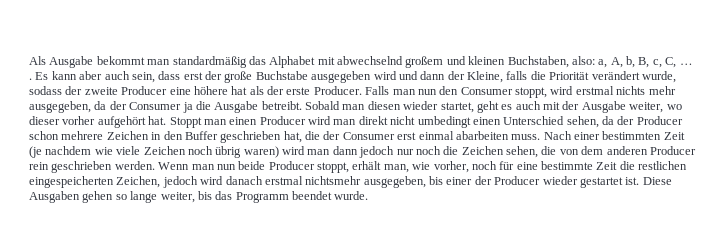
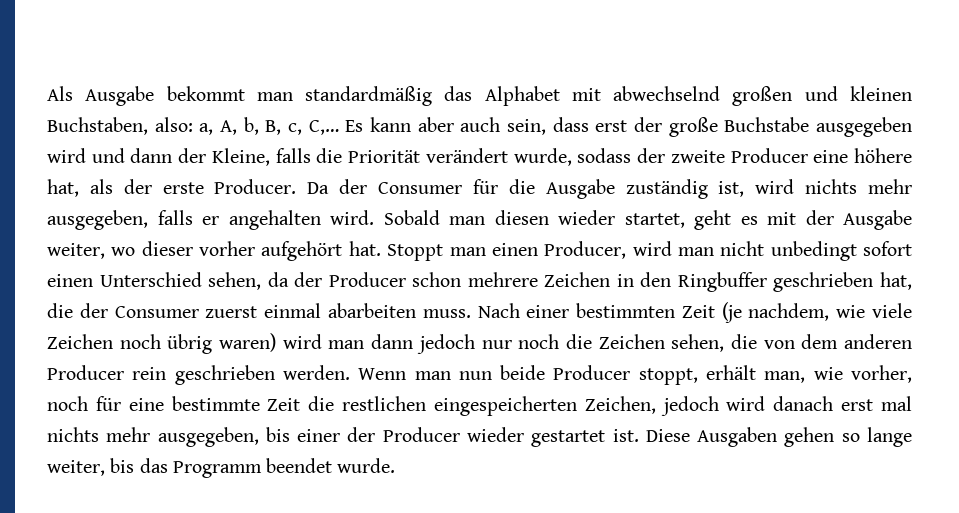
- Als Ausgabe bekommt man standardmäßig das Alphabet mit abwechselnd großem und kleinen Buchstaben, also: a, A, b, B, c, C, … .
+ Als Ausgabe bekommt man standardmäßig das Alphabet mit abwechselnd großen und kleinen Buchstaben, also: a, A, b, B, c, C,…
- Es kann aber auch sein, dass erst der große Buchstabe ausgegeben wird und dann der Kleine, falls die Priorität verändert wurde, sodass der zweite Producer eine höhere hat als der erste Producer.
+ Es kann aber auch sein, dass erst der große Buchstabe ausgegeben wird und dann der Kleine, falls die Priorität verändert wurde, sodass der zweite Producer eine höhere hat, als der erste Producer.
- Falls man nun den Consumer stoppt, wird erstmal nichts mehr ausgegeben, da der Consumer ja die Ausgabe betreibt.
+ Da der Consumer für die Ausgabe zuständig ist, wird nichts mehr ausgegeben, falls er angehalten wird.
- Sobald man diesen wieder startet, geht es auch mit der Ausgabe weiter, wo dieser vorher aufgehört hat.
+ Sobald man diesen wieder startet, geht es mit der Ausgabe weiter, wo dieser vorher aufgehört hat.
- Stoppt man einen Producer wird man direkt nicht umbedingt einen Unterschied sehen, da der Producer schon mehrere Zeichen in den Buffer geschrieben hat, die der Consumer erst einmal abarbeiten muss.
+ Stoppt man einen Producer, wird man nicht unbedingt sofort einen Unterschied sehen, da der Producer schon mehrere Zeichen in den Ringbuffer geschrieben hat, die der Consumer zuerst einmal abarbeiten muss.
- Nach einer bestimmten Zeit (je nachdem wie viele Zeichen noch übrig waren) wird man dann jedoch nur noch die Zeichen sehen, die von dem anderen Producer rein geschrieben werden.
+ Nach einer bestimmten Zeit (je nachdem, wie viele Zeichen noch übrig waren) wird man dann jedoch nur noch die Zeichen sehen, die von dem anderen Producer rein geschrieben werden.
- Wenn man nun beide Producer stoppt, erhält man, wie vorher, noch für eine bestimmte Zeit die restlichen eingespeicherten Zeichen, jedoch wird danach erstmal nichtsmehr ausgegeben, bis einer der Producer wieder gestartet ist.
+ Wenn man nun beide Producer stoppt, erhält man, wie vorher, noch für eine bestimmte Zeit die restlichen eingespeicherten Zeichen, jedoch wird danach erst mal nichts mehr ausgegeben, bis einer der Producer wieder gestartet ist.

